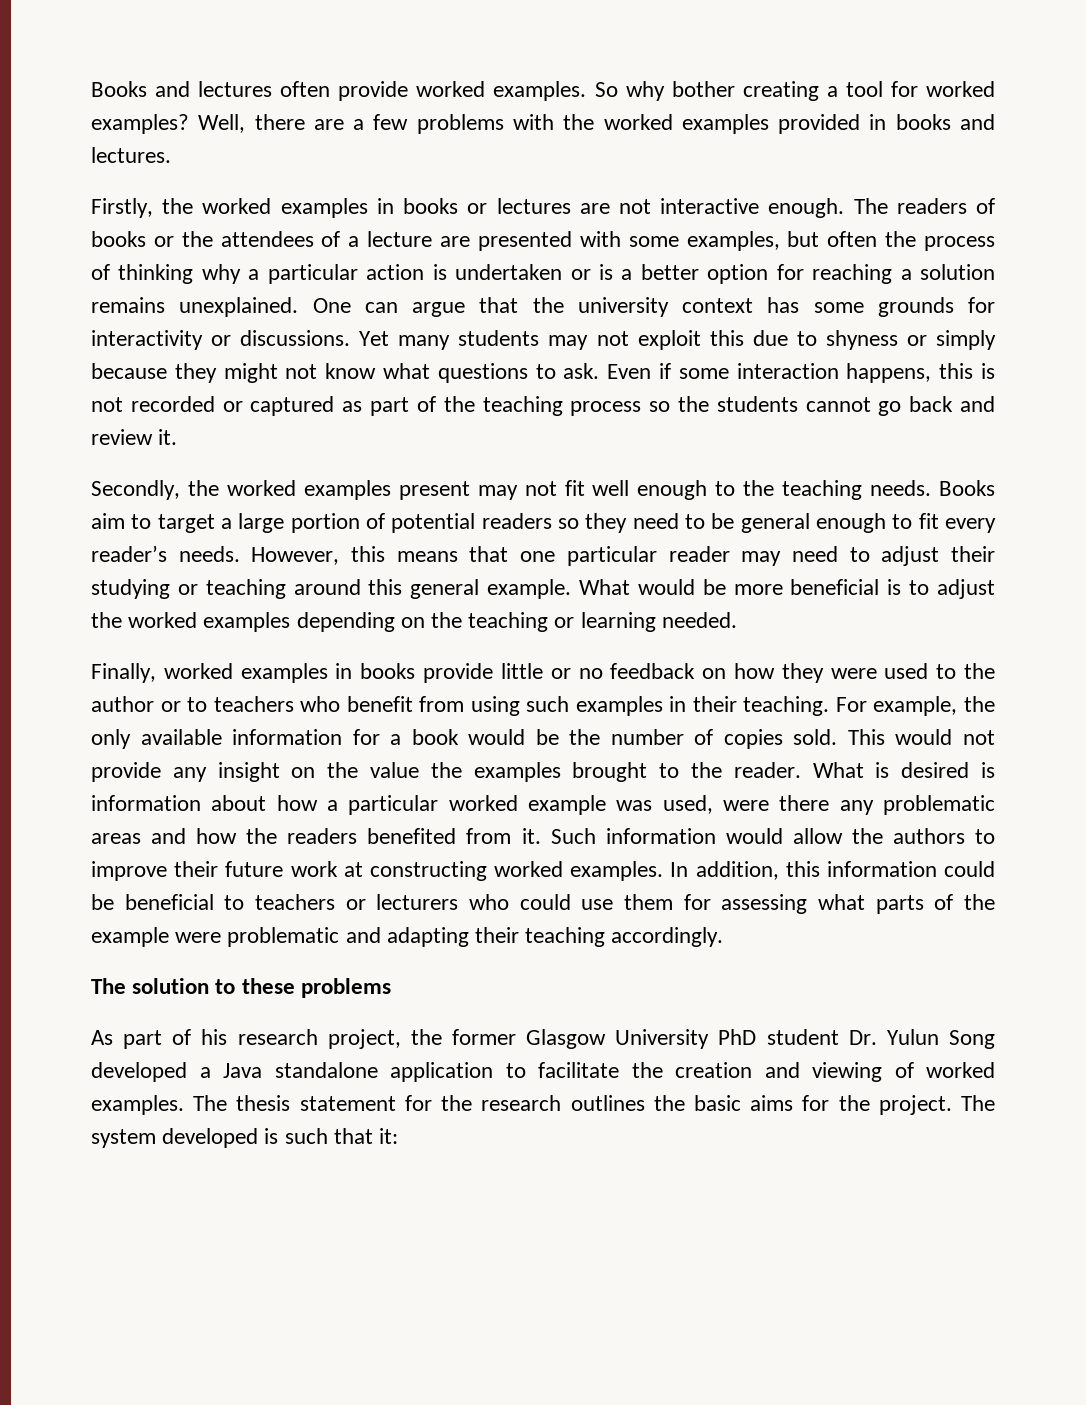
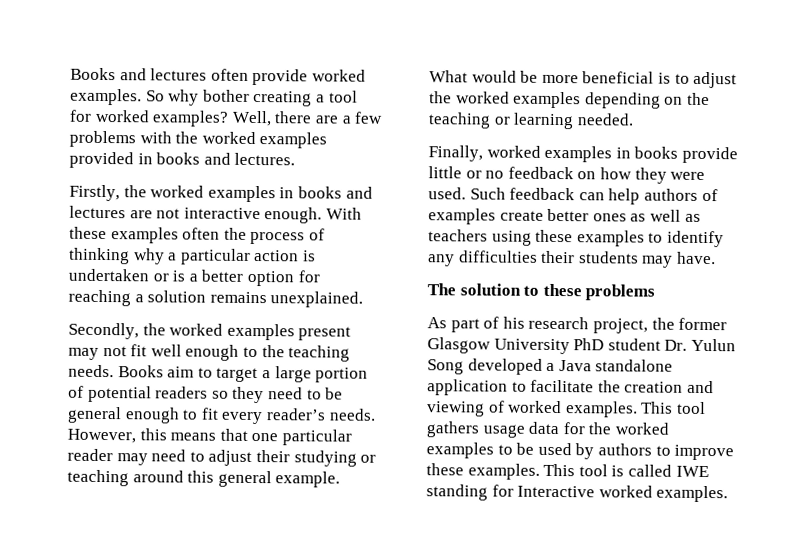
- Firstly, the worked examples in books or lectures are not interactive enough.
+ Firstly, the worked examples in books and lectures are not interactive enough.
- The readers of books or the attendees of a lecture are presented with some examples, but often the process of thinking why a particular action is undertaken or is a better option for reaching a solution remains unexplained. One can argue that the university context has some grounds for interactivity or discussions. Yet many students may not exploit this due to shyness or simply because they might not know what questions to ask. Even if some interaction happens, this is not recorded or captured as part of the teaching process so the students cannot go back and review it.
+ With these examples often the process of thinking why a particular action is undertaken or is a better option for reaching a solution remains unexplained.
- Finally, worked examples in books provide little or no feedback on how they were used to the author or to teachers who benefit from using such examples in their teaching. For example, the only available information for a book would be the number of copies sold. This would not provide any insight on the value the examples brought to the reader. What is desired is information about how a particular worked example was used, were there any problematic areas and how the readers benefited from it. Such information would allow the authors to improve their future work at constructing worked examples. In addition, this information could be beneficial to teachers or lecturers who could use them for assessing what parts of the example were problematic and adapting their teaching accordingly.
+ Finally, worked examples in books provide little or no feedback on how they were used. Such feedback can help authors of examples create better ones as well as teachers using these examples to identify any difficulties their students may have.
- The thesis statement for the research outlines the basic aims for the project. The system developed is such that it:
+ This tool gathers usage data for the worked examples to be used by authors to improve these examples. This tool is called IWE standing for Interactive worked examples.

